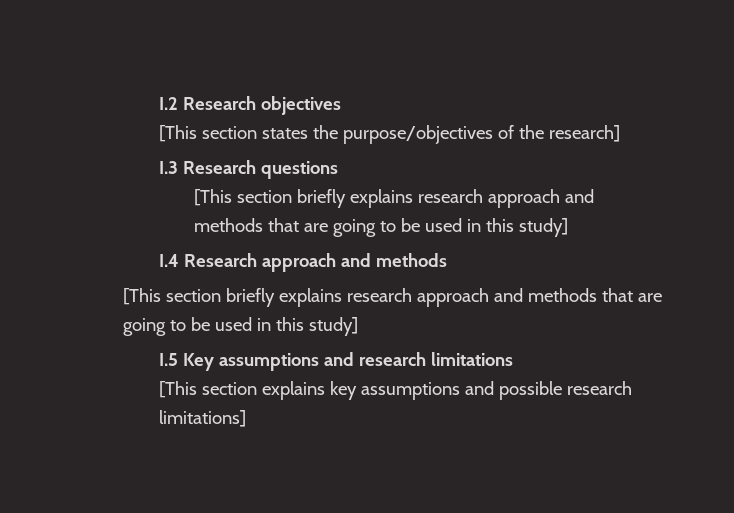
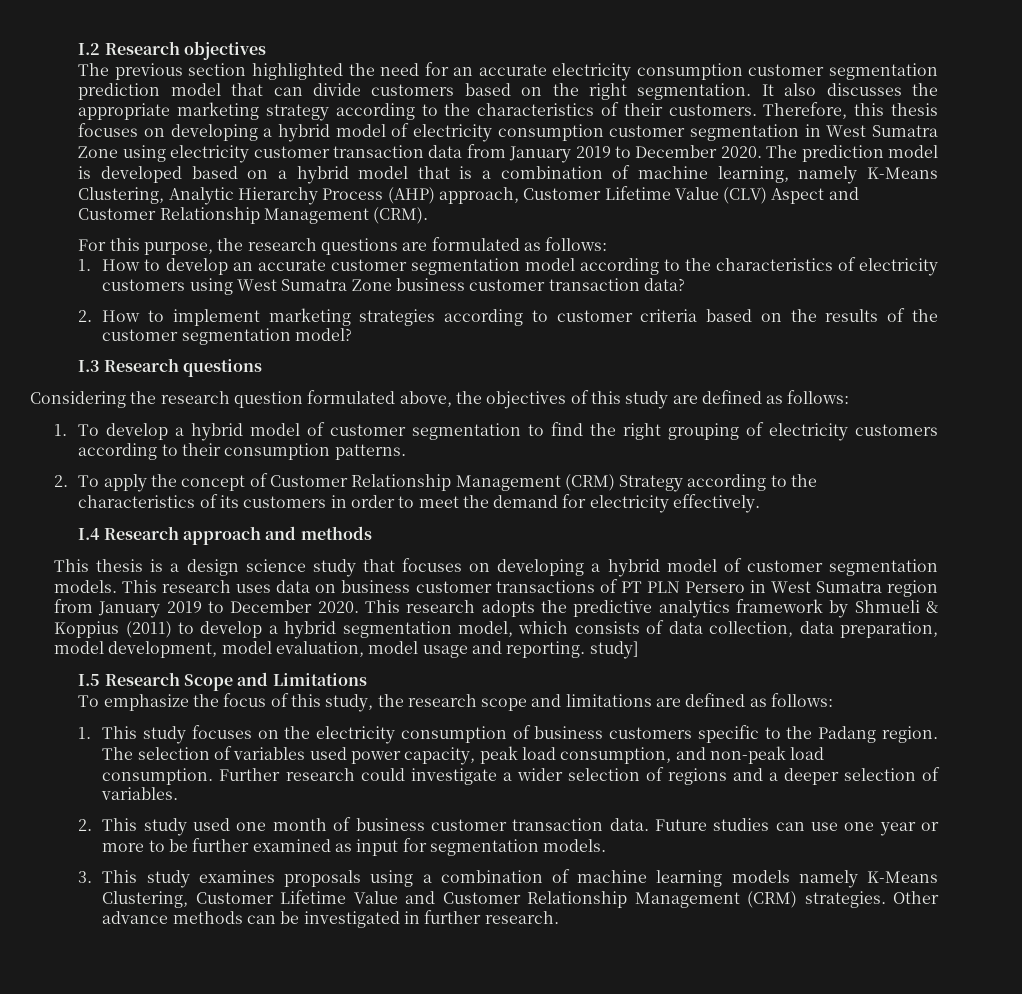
- [This section states the purpose/objectives of the research]
+ The previous section highlighted the need for an accurate electricity consumption customer segmentation prediction model that can divide customers based on the right segmentation. It also discusses the appropriate marketing strategy according to the characteristics of their customers. Therefore, this thesis focuses on developing a hybrid model of electricity consumption customer segmentation in West Sumatra Zone using electricity customer transaction data from January 2019 to December 2020. The prediction model is developed based on a hybrid model that is a combination of machine learning, namely K-Means Clustering, Analytic Hierarchy Process (AHP) approach, Customer Lifetime Value (CLV) Aspect and Customer Relationship Management (CRM).
+ For this purpose, the research questions are formulated as follows:
+ 1. How to develop an accurate customer segmentation model according to the characteristics of electricity customers using West Sumatra Zone business customer transaction data?
+ 2. How to implement marketing strategies according to customer criteria based on the results of the customer segmentation model?
  I.3 Research questions
- [This section briefly explains research approach and methods that are going to be used in this study]
+ Considering the research question formulated above, the objectives of this study are defined as follows:
+ 1. To develop a hybrid model of customer segmentation to find the right grouping of electricity customers according to their consumption patterns.
+ 2. To apply the concept of Customer Relationship Management (CRM) Strategy according to the characteristics of its customers in order to meet the demand for electricity effectively.
  I.4 Research approach and methods
- [This section briefly explains research approach and methods that are going to be used in this study]
- I.5 Key assumptions and research limitations
- [This section explains key assumptions and possible research limitations]
+ This thesis is a design science study that focuses on developing a hybrid model of customer segmentation models. This research uses data on business customer transactions of PT PLN Persero in West Sumatra region from January 2019 to December 2020. This research adopts the predictive analytics framework by Shmueli & Koppius (2011) to develop a hybrid segmentation model, which consists of data collection, data preparation, model development, model evaluation, model usage and reporting. study]
+ I.5 Research Scope and Limitations
+ To emphasize the focus of this study, the research scope and limitations are defined as follows:
+ 1. This study focuses on the electricity consumption of business customers specific to the Padang region. The selection of variables used power capacity, peak load consumption, and non-peak load consumption. Further research could investigate a wider selection of regions and a deeper selection of variables.
+ 2. This study used one month of business customer transaction data. Future studies can use one year or more to be further examined as input for segmentation models.
+ 3. This study examines proposals using a combination of machine learning models namely K-Means Clustering, Customer Lifetime Value and Customer Relationship Management (CRM) strategies. Other advance methods can be investigated in further research.

